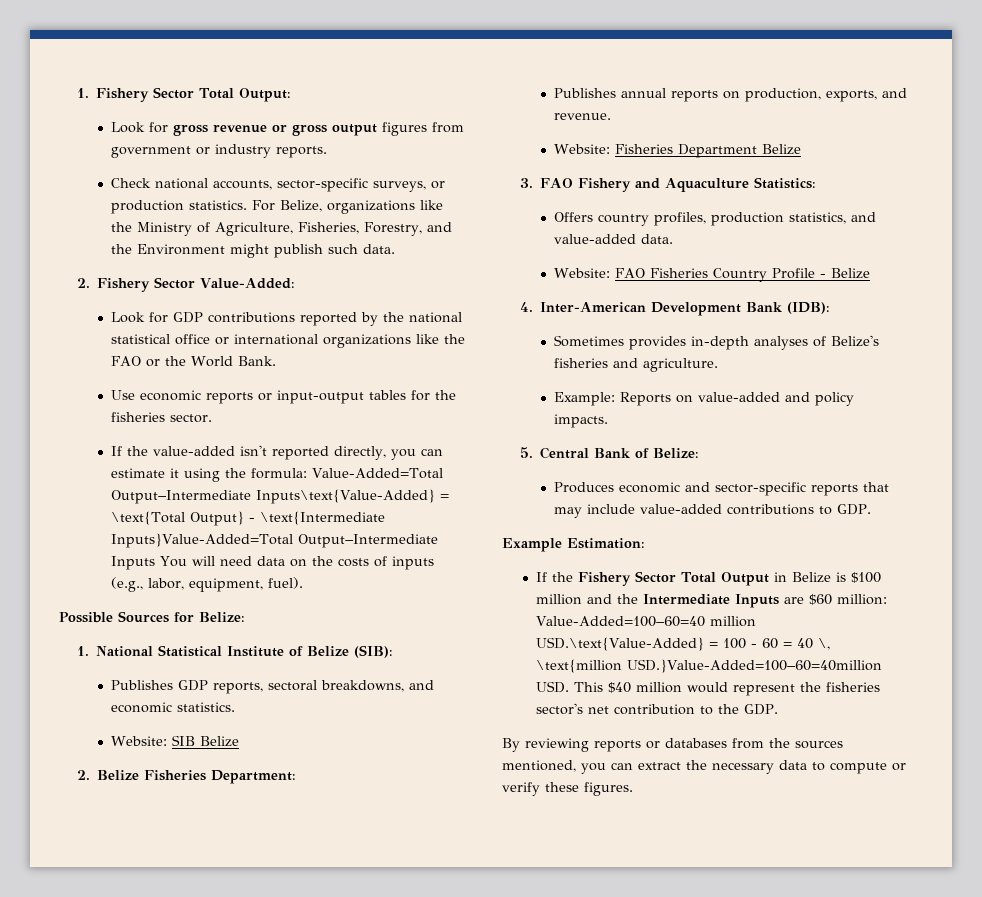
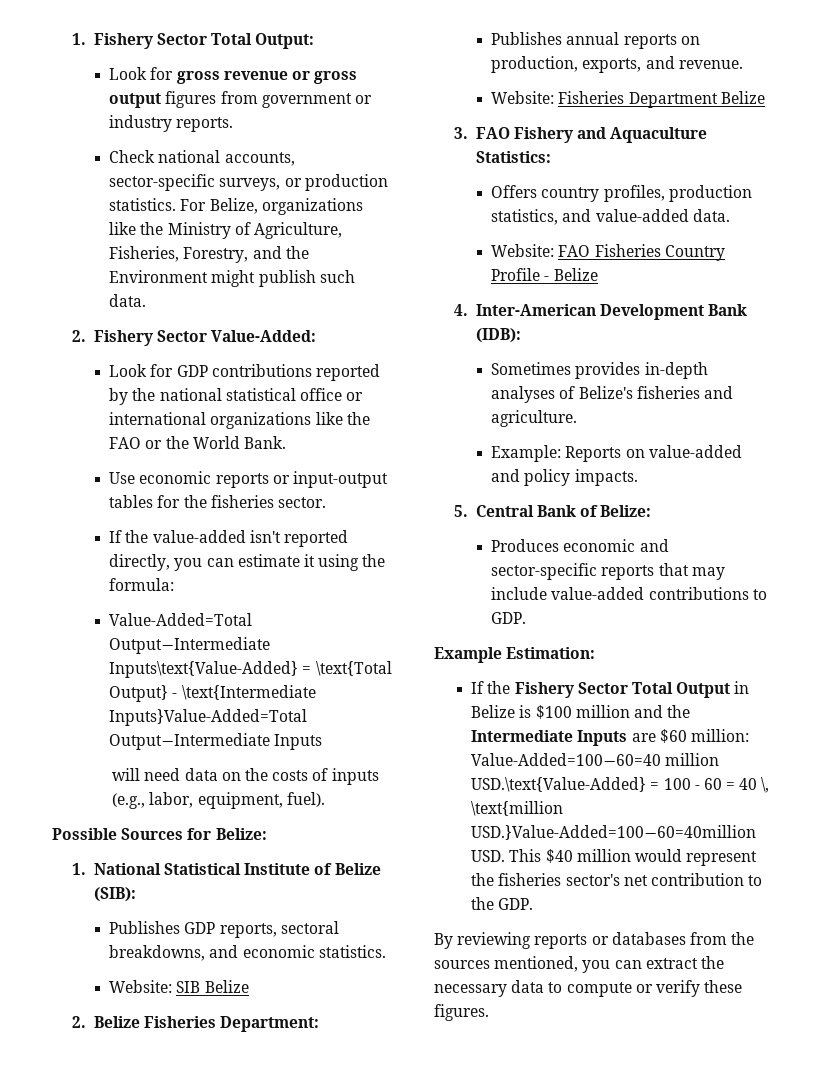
- If the value-added isn't reported directly, you can estimate it using the formula: Value-Added=Total Output−Intermediate Inputs\text{Value-Added} = \text{Total Output} - \text{Intermediate Inputs}Value-Added=Total Output−Intermediate Inputs You will need data on the costs of inputs (e.g., labor, equipment, fuel).
+ If the value-added isn't reported directly, you can estimate it using the formula:
+ Value-Added=Total Output−Intermediate Inputs\text{Value-Added} = \text{Total Output} - \text{Intermediate Inputs}Value-Added=Total Output−Intermediate Inputs
+ will need data on the costs of inputs (e.g., labor, equipment, fuel).

